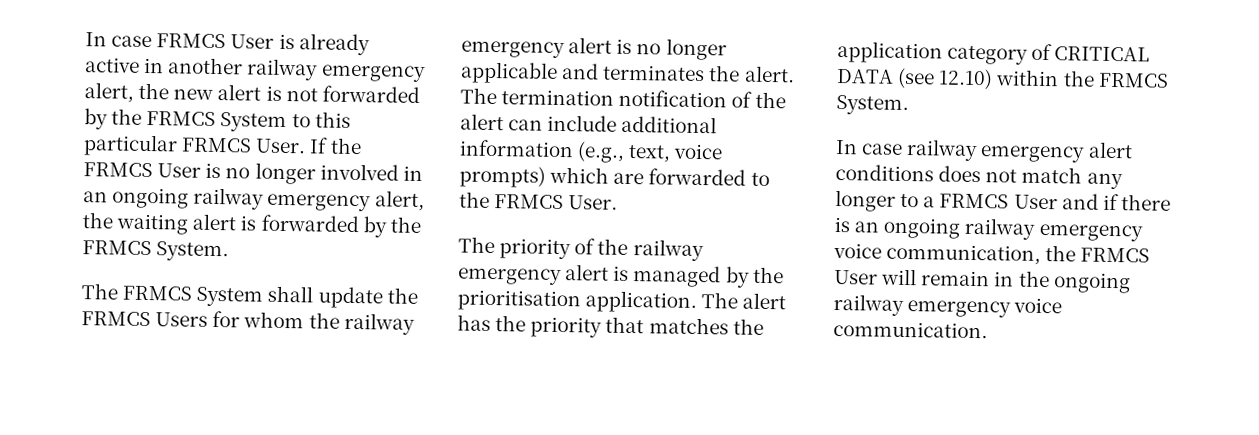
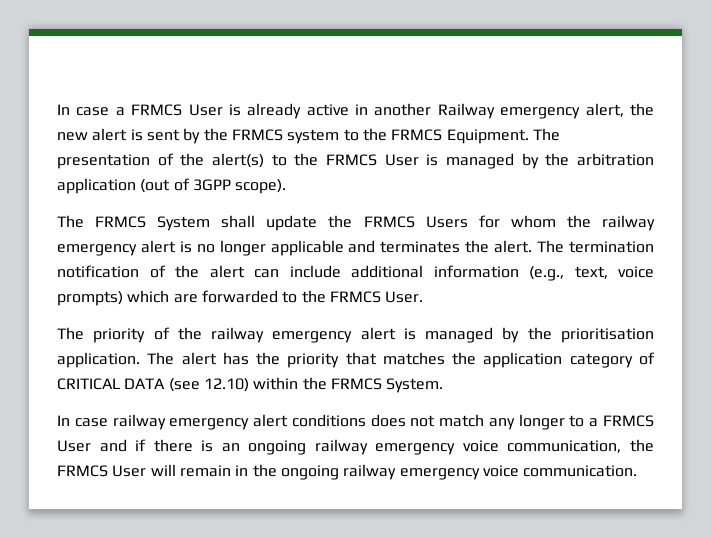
- In case FRMCS User is already active in another railway emergency alert, the new alert is not forwarded by the FRMCS System to this particular FRMCS User. If the FRMCS User is no longer involved in an ongoing railway emergency alert, the waiting alert is forwarded by the FRMCS System.
+ In case a FRMCS User is already active in another Railway emergency alert, the new alert is sent by the FRMCS system to the FRMCS Equipment. The presentation of the alert(s) to the FRMCS User is managed by the arbitration application (out of 3GPP scope).

